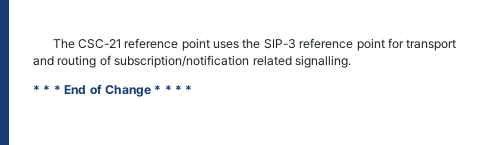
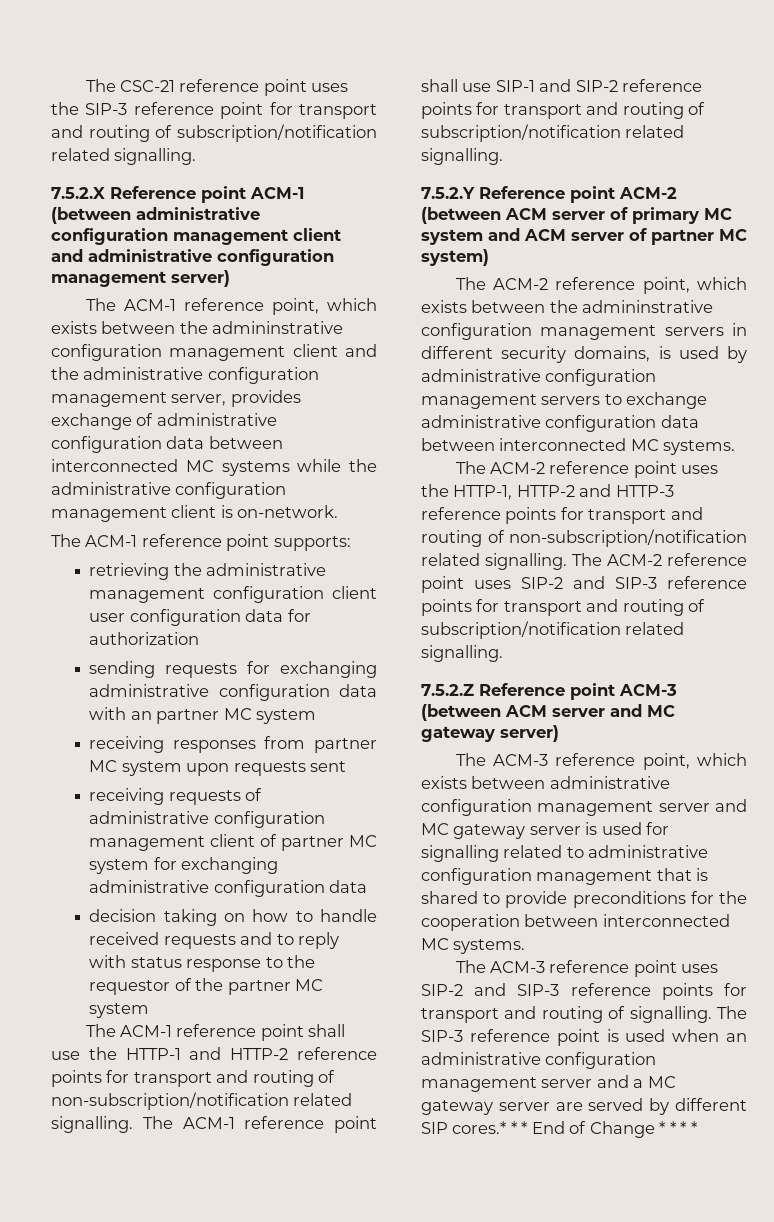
- * * * End of Change * * * *
+ 7.5.2.X Reference point ACM-1 (between administrative configuration management client and administrative configuration management server)
+ The ACM-1 reference point, which exists between the admininstrative configuration management client and the administrative configuration management server, provides exchange of administrative configuration data between interconnected MC systems while the administrative configuration management client is on-network.
+ The ACM-1 reference point supports:
+ retrieving the administrative management configuration client user configuration data for authorization
+ sending requests for exchanging administrative configuration data with an partner MC system
+ receiving responses from partner MC system upon requests sent
+ receiving requests of administrative configuration management client of partner MC system for exchanging administrative configuration data
+ decision taking on how to handle received requests and to reply with status response to the requestor of the partner MC system
+ The ACM-1 reference point shall use the HTTP-1 and HTTP-2 reference points for transport and routing of non-subscription/notification related signalling. The ACM-1 reference point shall use SIP-1 and SIP-2 reference points for transport and routing of subscription/notification related signalling.
+ 7.5.2.Y Reference point ACM-2 (between ACM server of primary MC system and ACM server of partner MC system)
+ The ACM-2 reference point, which exists between the admininstrative configuration management servers in different security domains, is used by administrative configuration management servers to exchange administrative configuration data between interconnected MC systems.
+ The ACM-2 reference point uses the HTTP-1, HTTP-2 and HTTP-3 reference points for transport and routing of non-subscription/notification related signalling. The ACM-2 reference point uses SIP-2 and SIP-3 reference points for transport and routing of subscription/notification related signalling.
+ 7.5.2.Z Reference point ACM-3 (between ACM server and MC gateway server)
+ The ACM-3 reference point, which exists between administrative configuration management server and MC gateway server is used for signalling related to administrative configuration management that is shared to provide preconditions for the cooperation between interconnected MC systems.
+ The ACM-3 reference point uses SIP-2 and SIP-3 reference points for transport and routing of signalling. The SIP-3 reference point is used when an administrative configuration management server and a MC gateway server are served by different SIP cores.* * * End of Change * * * *

